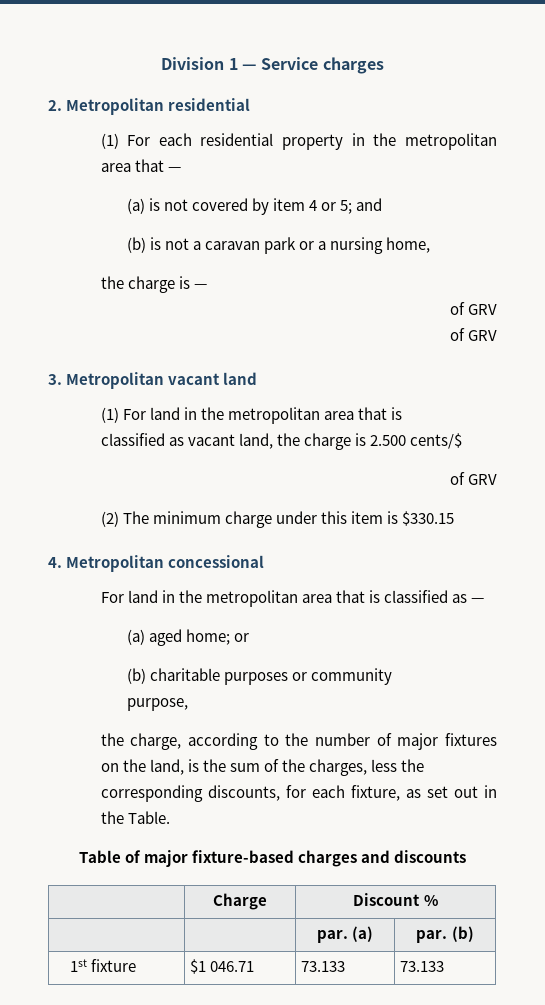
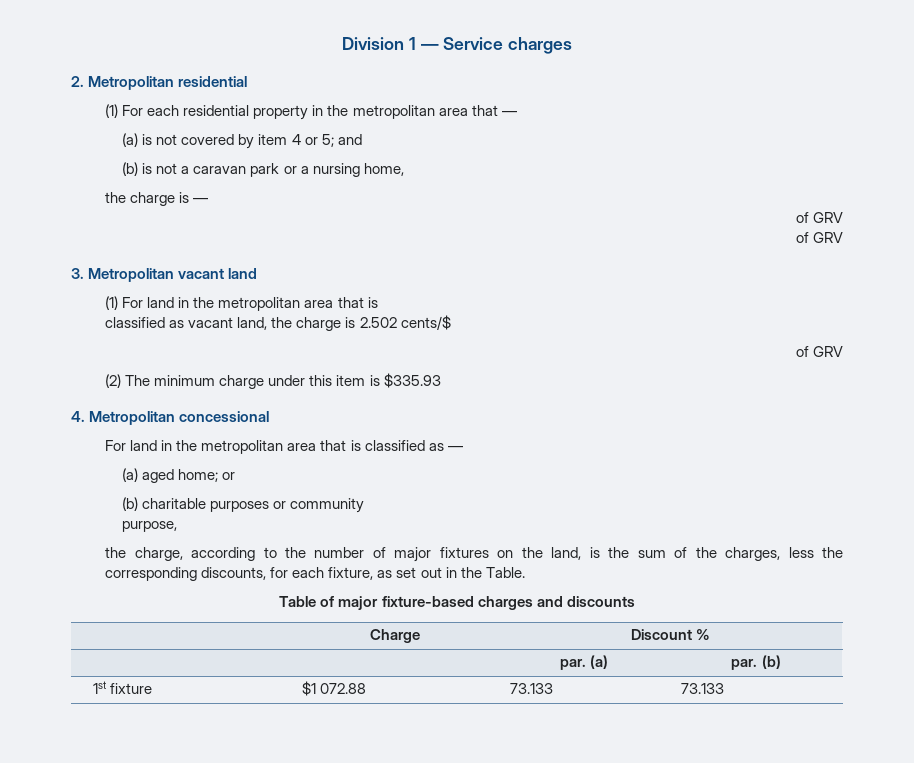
- classified as vacant land, the charge is 2.500 cents/$
+ classified as vacant land, the charge is 2.502 cents/$
- (2) The minimum charge under this item is $330.15
+ (2) The minimum charge under this item is $335.93
- 1st fixture | $1 046.71 | 73.133 | 73.133
+ 1st fixture | $1 072.88 | 73.133 | 73.133

